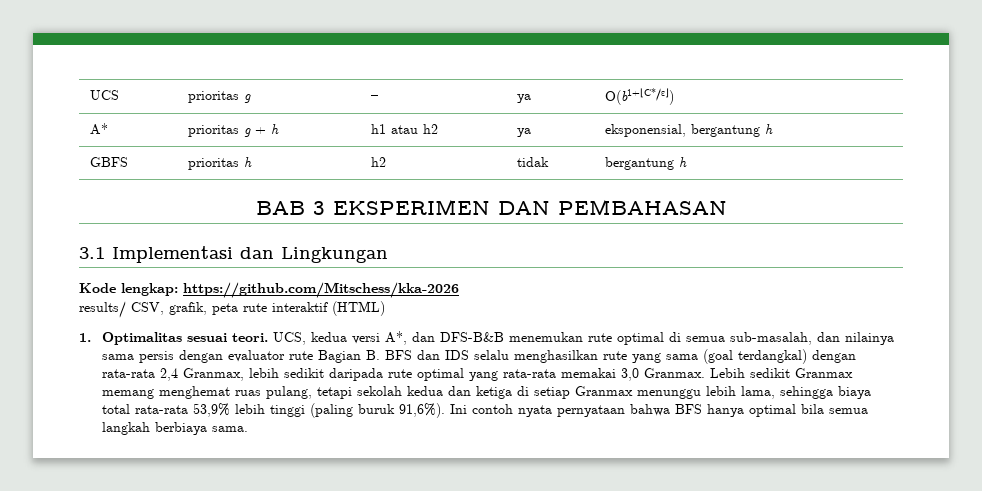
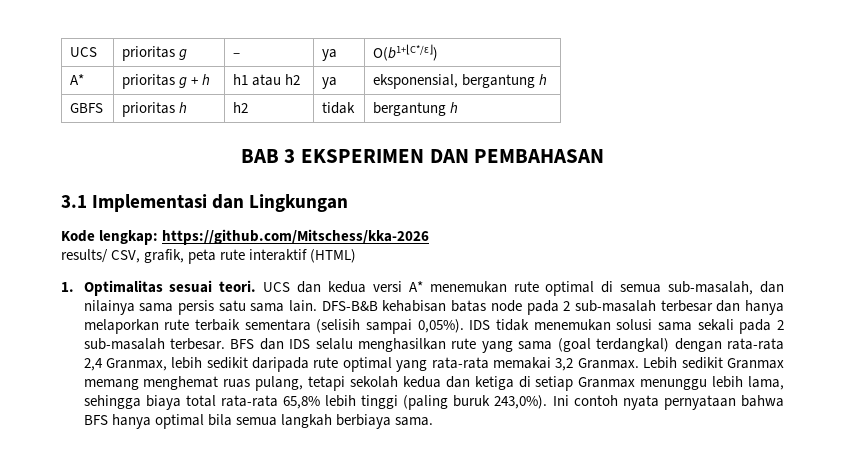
- UCS, kedua versi A*, dan DFS-B&B menemukan rute optimal di semua sub-masalah, dan nilainya sama persis dengan evaluator rute Bagian B. BFS dan IDS selalu menghasilkan rute yang sama (goal terdangkal) dengan rata-rata 2,4 Granmax, lebih sedikit daripada rute optimal yang rata-rata memakai 3,0 Granmax.
+ UCS dan kedua versi A* menemukan rute optimal di semua sub-masalah, dan nilainya sama persis satu sama lain. DFS-B&B kehabisan batas node pada 2 sub-masalah terbesar dan hanya melaporkan rute terbaik sementara (selisih sampai 0,05%). IDS tidak menemukan solusi sama sekali pada 2 sub-masalah terbesar. BFS dan IDS selalu menghasilkan rute yang sama (goal terdangkal) dengan rata-rata 2,4 Granmax, lebih sedikit daripada rute optimal yang rata-rata memakai 3,2 Granmax.
- Lebih sedikit Granmax memang menghemat ruas pulang, tetapi sekolah kedua dan ketiga di setiap Granmax menunggu lebih lama, sehingga biaya total rata-rata 53,9% lebih tinggi (paling buruk 91,6%).
+ Lebih sedikit Granmax memang menghemat ruas pulang, tetapi sekolah kedua dan ketiga di setiap Granmax menunggu lebih lama, sehingga biaya total rata-rata 65,8% lebih tinggi (paling buruk 243,0%).

